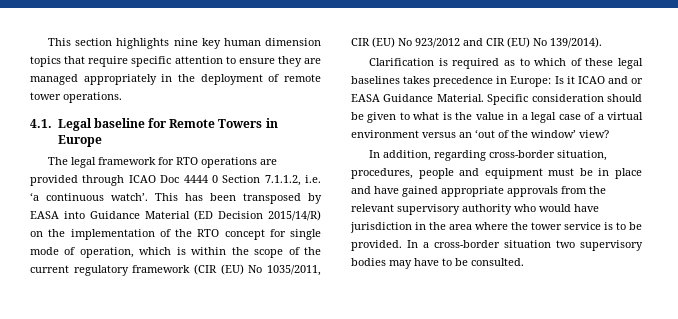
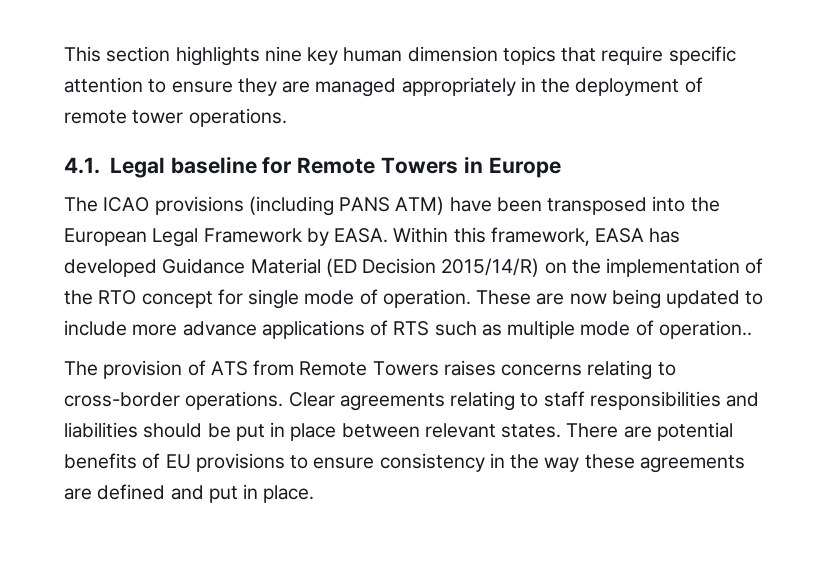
- The legal framework for RTO operations are provided through ICAO Doc 4444 0 Section 7.1.1.2, i.e. ‘a continuous watch’. This has been transposed by EASA into Guidance Material (ED Decision 2015/14/R) on the implementation of the RTO concept for single mode of operation, which is within the scope of the current regulatory framework (CIR (EU) No 1035/2011, CIR (EU) No 923/2012 and CIR (EU) No 139/2014).
- Clarification is required as to which of these legal baselines takes precedence in Europe: Is it ICAO and or EASA Guidance Material. Specific consideration should be given to what is the value in a legal case of a virtual environment versus an ‘out of the window’ view?
- In addition, regarding cross-border situation, procedures, people and equipment must be in place and have gained appropriate approvals from the relevant supervisory authority who would have jurisdiction in the area where the tower service is to be provided. In a cross-border situation two supervisory bodies may have to be consulted.
+ The ICAO provisions (including PANS ATM) have been transposed into the European Legal Framework by EASA. Within this framework, EASA has developed Guidance Material (ED Decision 2015/14/R) on the implementation of the RTO concept for single mode of operation. These are now being updated to include more advance applications of RTS such as multiple mode of operation..
+ The provision of ATS from Remote Towers raises concerns relating to cross-border operations. Clear agreements relating to staff responsibilities and liabilities should be put in place between relevant states. There are potential benefits of EU provisions to ensure consistency in the way these agreements are defined and put in place.

